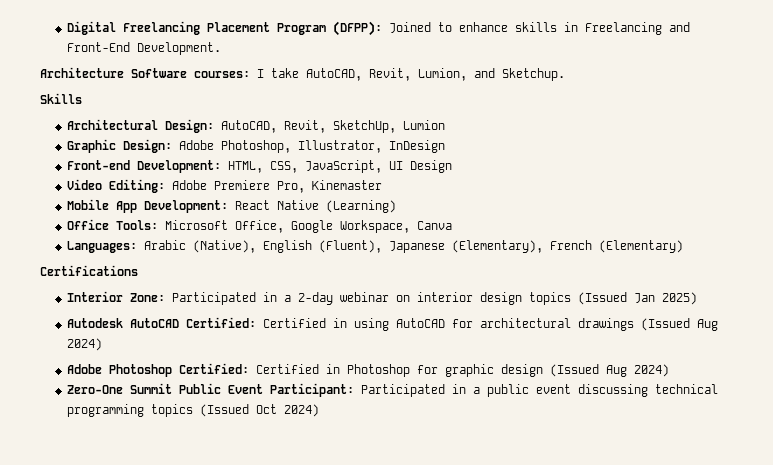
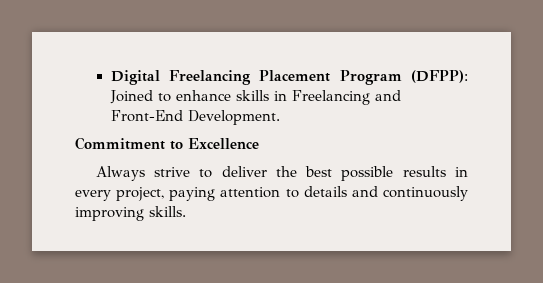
- Architecture Software courses: I take AutoCAD, Revit, Lumion, and Sketchup.
- Skills
- Architectural Design: AutoCAD, Revit, SketchUp, Lumion
- Graphic Design: Adobe Photoshop, Illustrator, InDesign
- Front-end Development: HTML, CSS, JavaScript, UI Design
- Video Editing: Adobe Premiere Pro, Kinemaster
- Mobile App Development: React Native (Learning)
- Office Tools: Microsoft Office, Google Workspace, Canva
- Languages: Arabic (Native), English (Fluent), Japanese (Elementary), French (Elementary)
- Certifications
- Interior Zone: Participated in a 2-day webinar on interior design topics (Issued Jan 2025)
- Autodesk AutoCAD Certified: Certified in using AutoCAD for architectural drawings (Issued Aug 2024)
- Adobe Photoshop Certified: Certified in Photoshop for graphic design (Issued Aug 2024)
- Zero-One Summit Public Event Participant: Participated in a public event discussing technical programming topics (Issued Oct 2024)
+ Commitment to Excellence
+ Always strive to deliver the best possible results in every project, paying attention to details and continuously improving skills.

